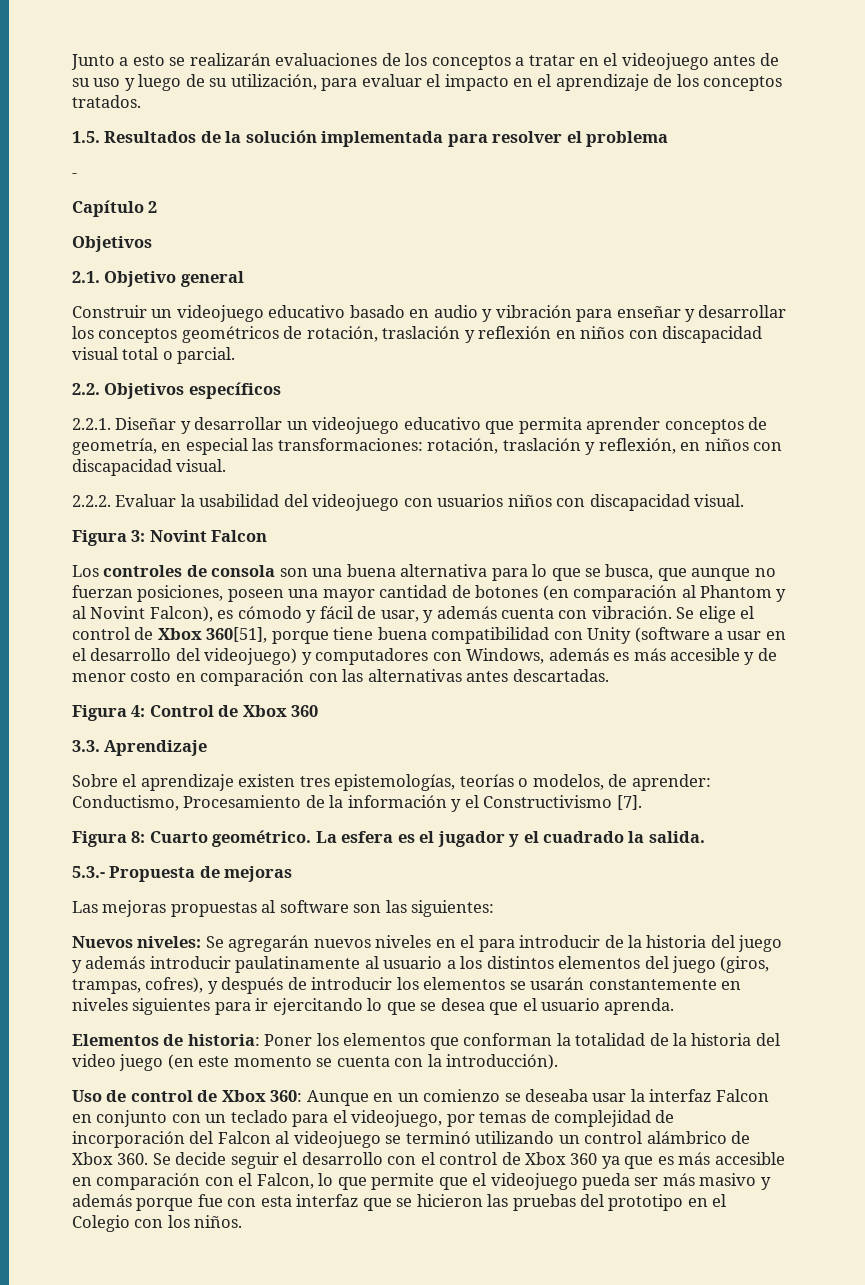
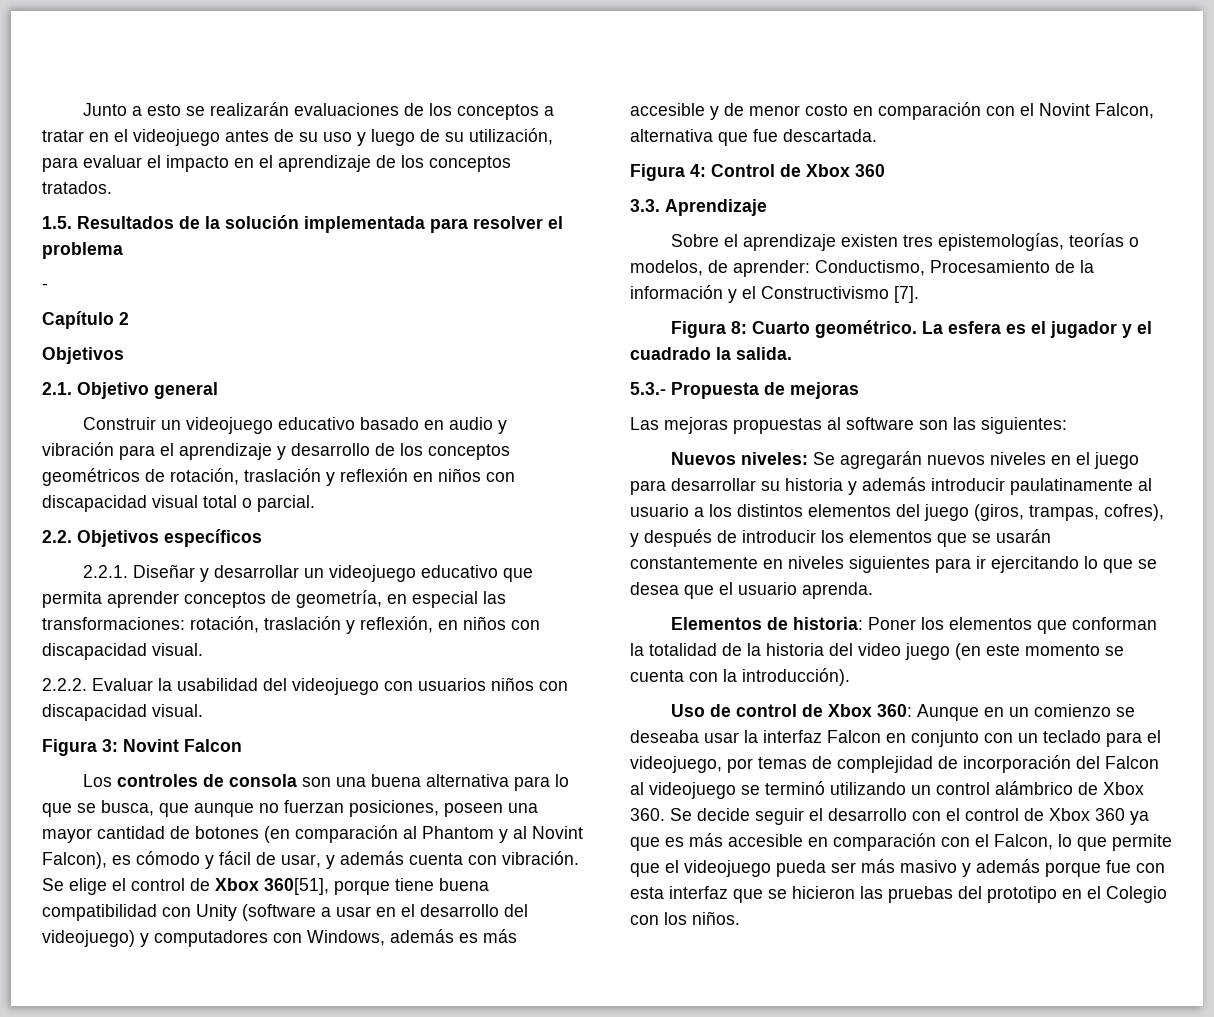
- Construir un videojuego educativo basado en audio y vibración para enseñar y desarrollar los conceptos geométricos de rotación, traslación y reflexión en niños con discapacidad visual total o parcial.
+ Construir un videojuego educativo basado en audio y vibración para el aprendizaje y desarrollo de los conceptos geométricos de rotación, traslación y reflexión en niños con discapacidad visual total o parcial.
- Se elige el control de Xbox 360[51], porque tiene buena compatibilidad con Unity (software a usar en el desarrollo del videojuego) y computadores con Windows, además es más accesible y de menor costo en comparación con las alternativas antes descartadas.
+ Se elige el control de Xbox 360[51], porque tiene buena compatibilidad con Unity (software a usar en el desarrollo del videojuego) y computadores con Windows, además es más accesible y de menor costo en comparación con el Novint Falcon, alternativa que fue descartada.
- Nuevos niveles: Se agregarán nuevos niveles en el para introducir de la historia del juego y además introducir paulatinamente al usuario a los distintos elementos del juego (giros, trampas, cofres), y después de introducir los elementos se usarán constantemente en niveles siguientes para ir ejercitando lo que se desea que el usuario aprenda.
+ Nuevos niveles: Se agregarán nuevos niveles en el juego para desarrollar su historia y además introducir paulatinamente al usuario a los distintos elementos del juego (giros, trampas, cofres), y después de introducir los elementos que se usarán constantemente en niveles siguientes para ir ejercitando lo que se desea que el usuario aprenda.

